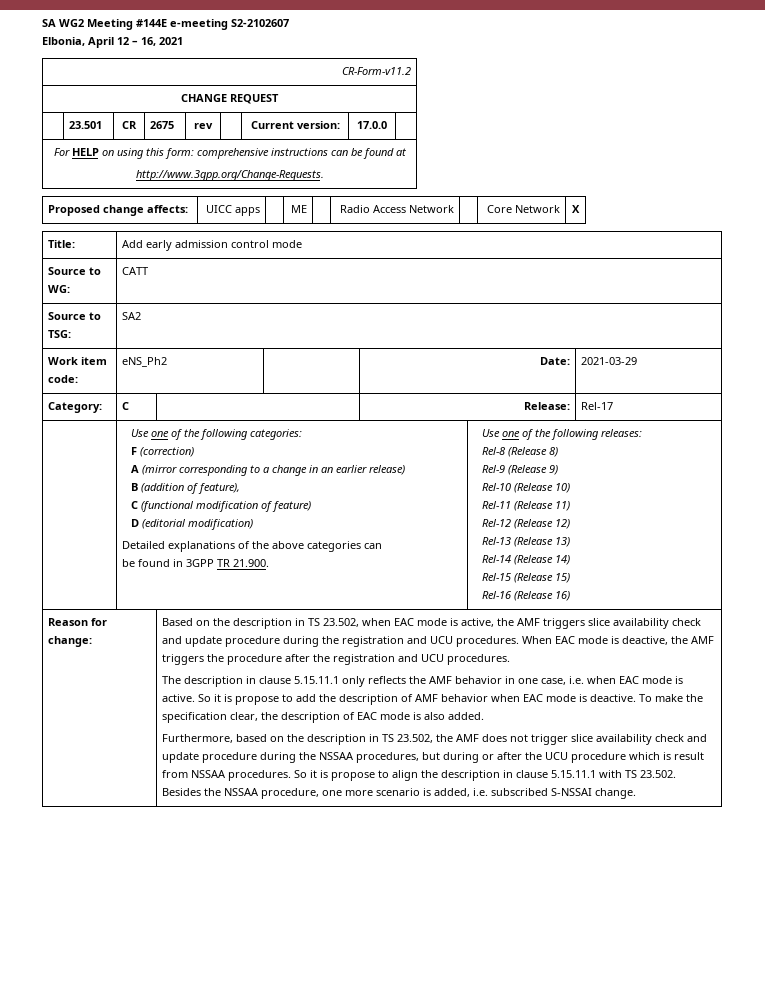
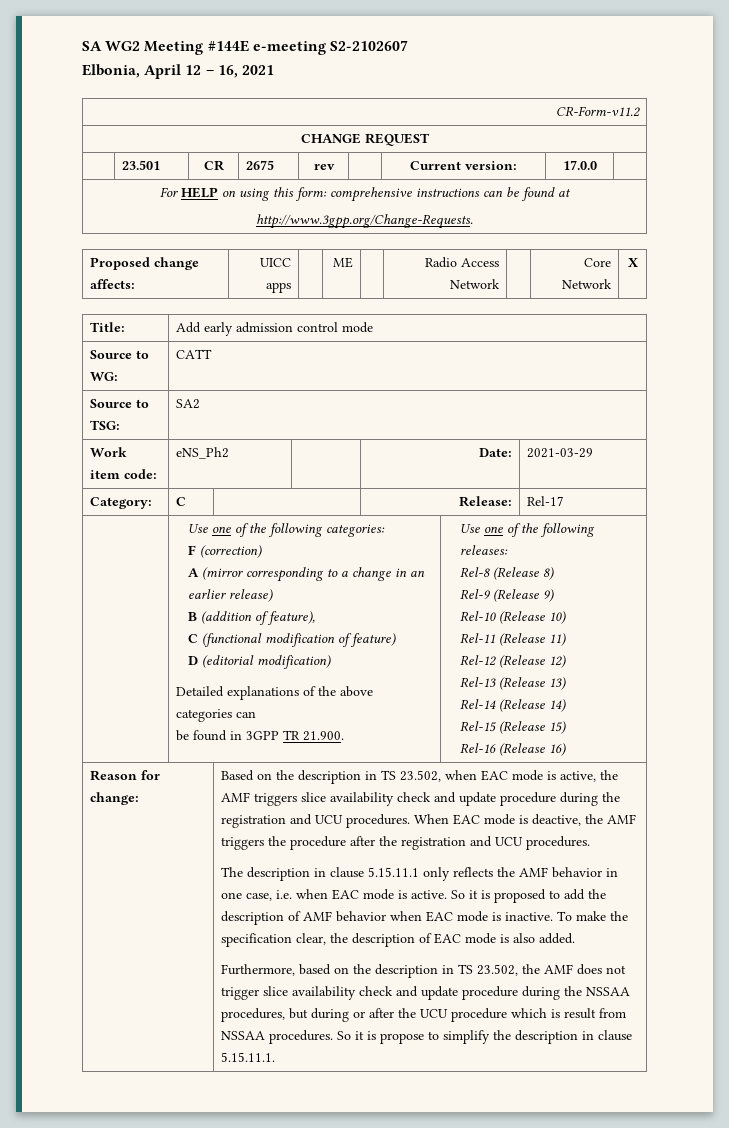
- So it is propose to add the description of AMF behavior when EAC mode is deactive.
+ So it is proposed to add the description of AMF behavior when EAC mode is inactive.
- So it is propose to align the description in clause 5.15.11.1 with TS 23.502. Besides the NSSAA procedure, one more scenario is added, i.e. subscribed S-NSSAI change.
+ So it is propose to simplify the description in clause 5.15.11.1.

